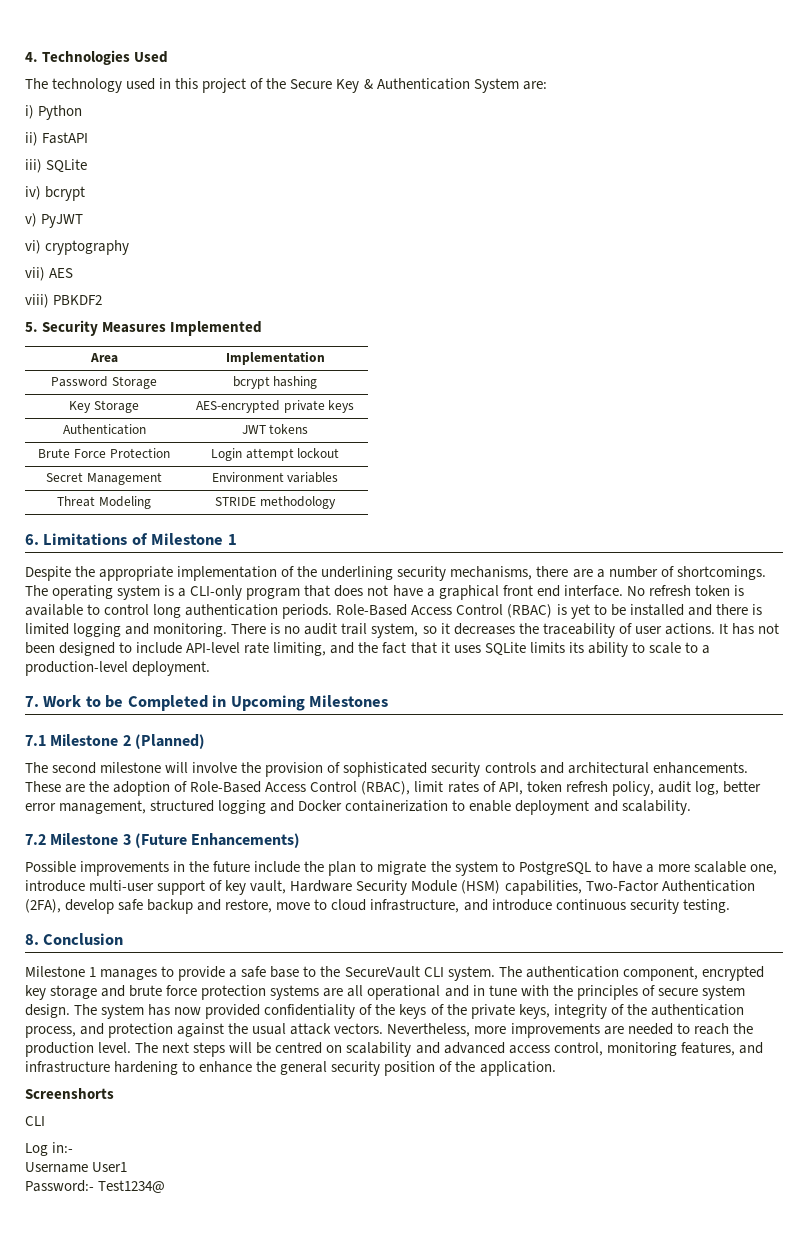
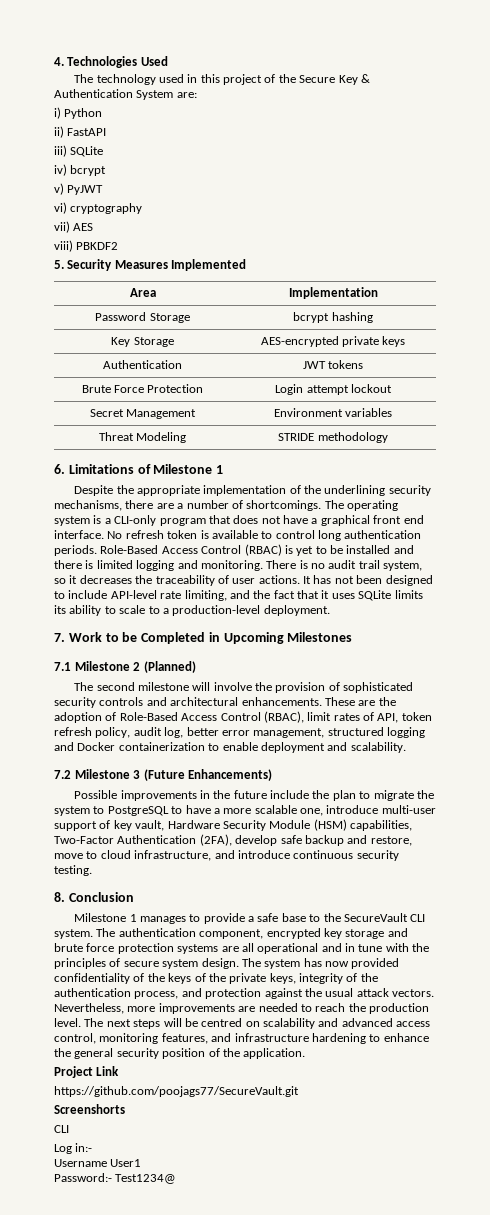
+ Project Link
+ https://github.com/poojags77/SecureVault.git

